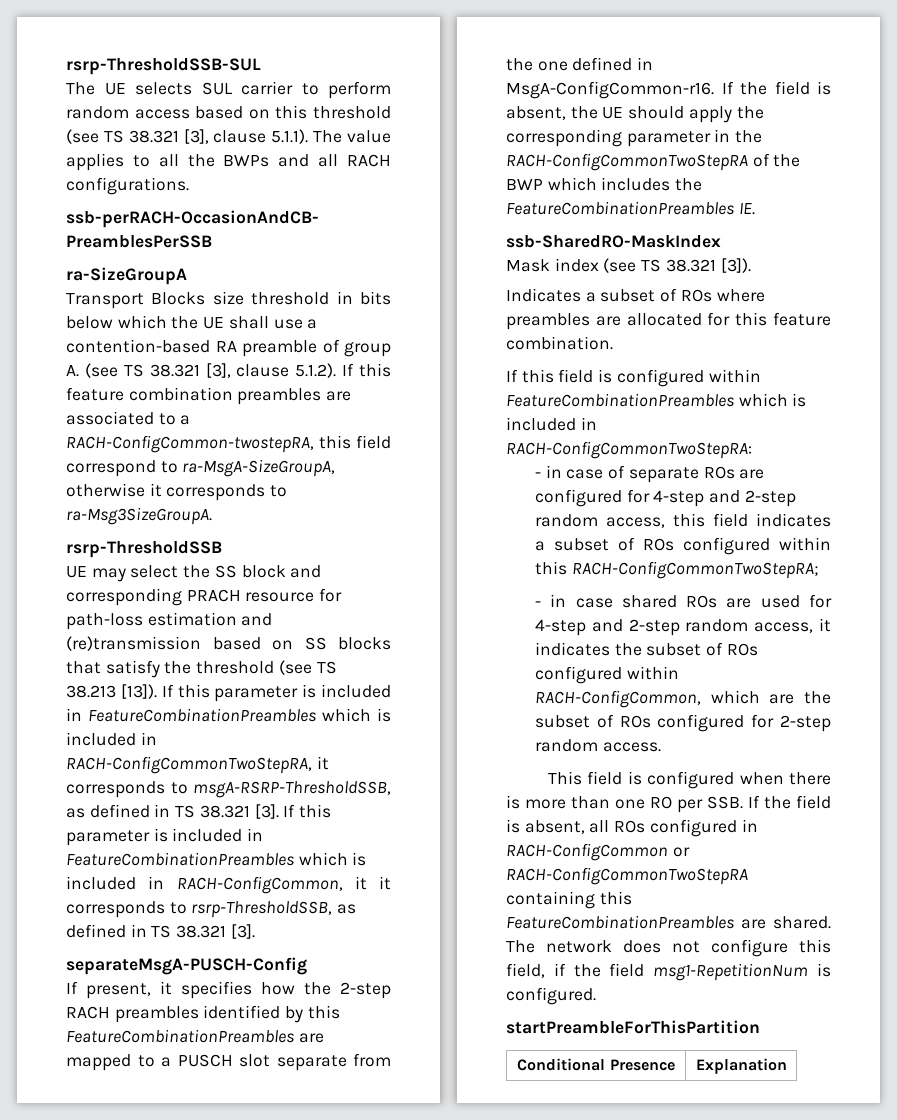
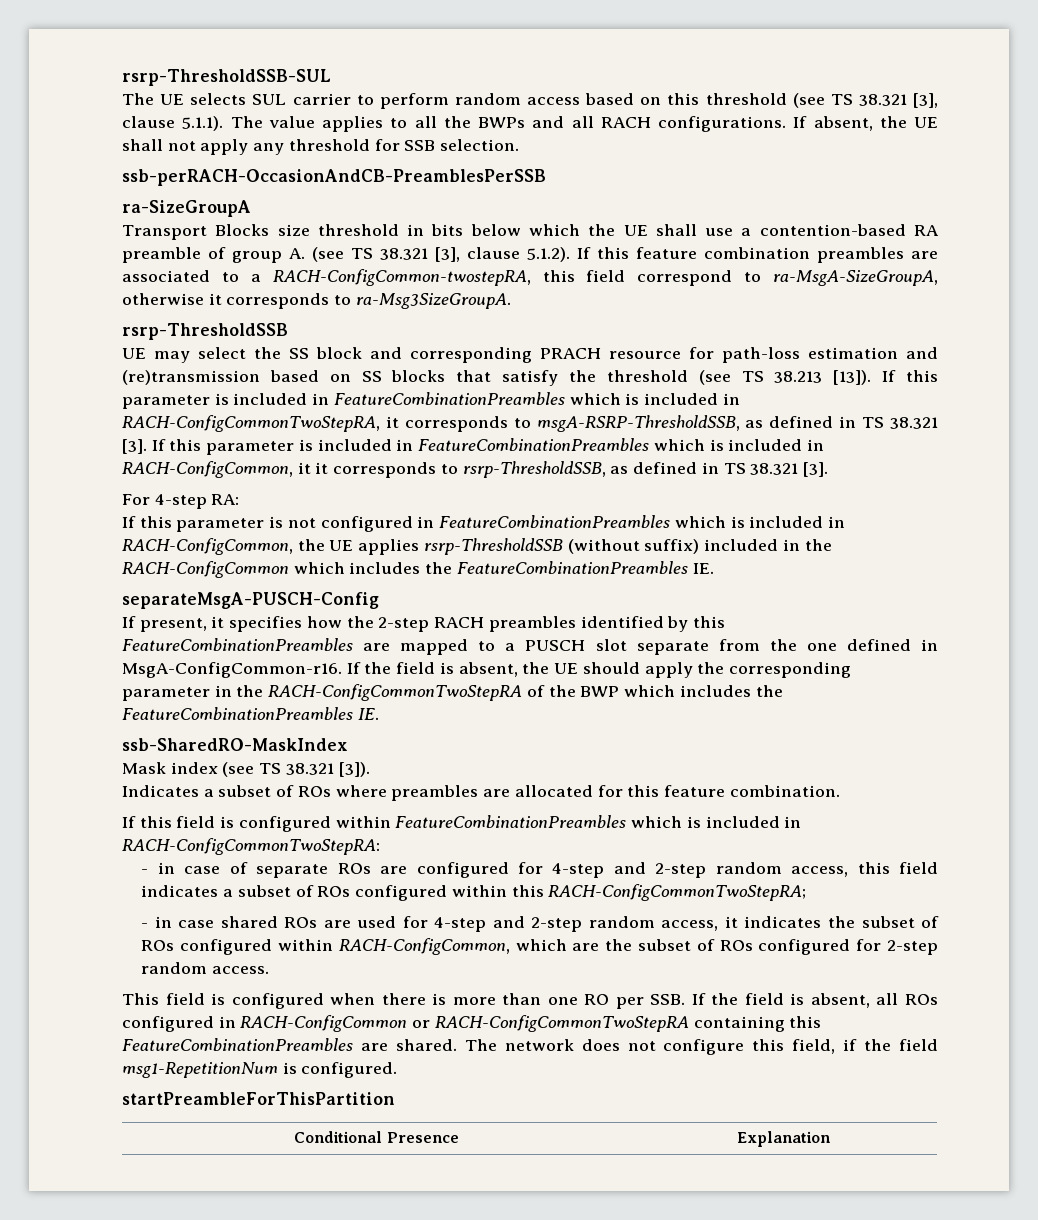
+ If absent, the UE shall not apply any threshold for SSB selection.
+ For 4-step RA:
+ If this parameter is not configured in FeatureCombinationPreambles which is included in RACH-ConfigCommon, the UE applies rsrp-ThresholdSSB (without suffix) included in the RACH-ConfigCommon which includes the FeatureCombinationPreambles IE.

